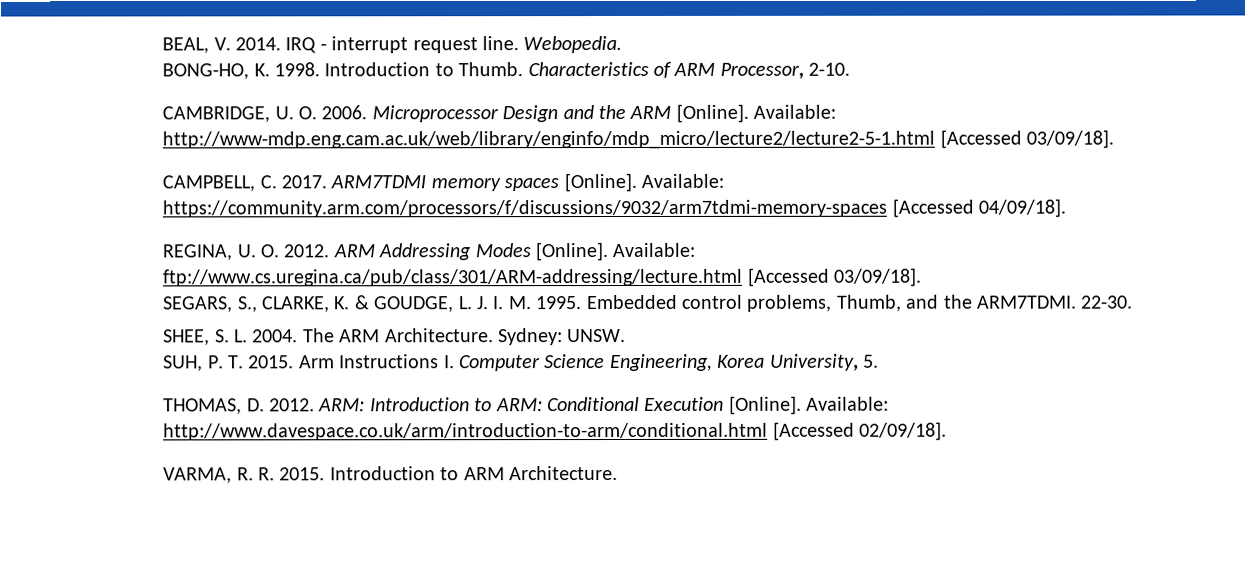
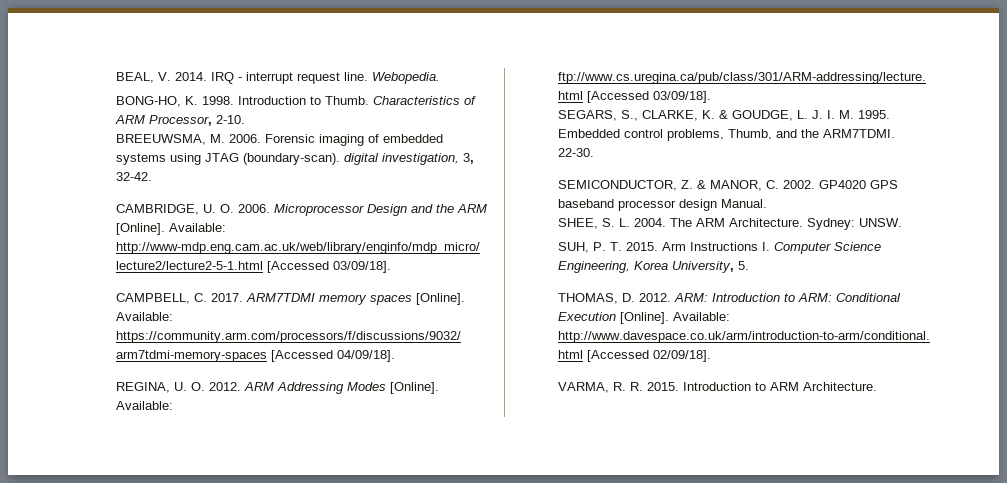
+ BREEUWSMA, M. 2006. Forensic imaging of embedded systems using JTAG (boundary-scan). digital investigation, 3, 32-42.
+ SEMICONDUCTOR, Z. & MANOR, C. 2002. GP4020 GPS baseband processor design Manual.

